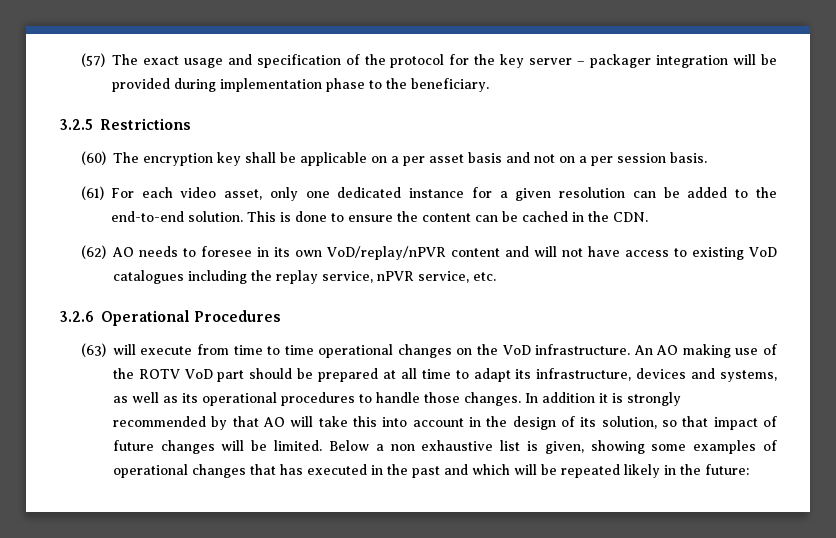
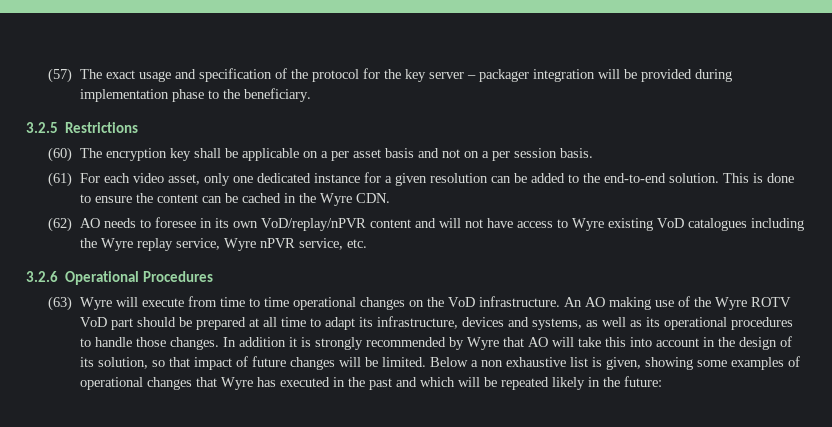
- This is done to ensure the content can be cached in the CDN.
+ This is done to ensure the content can be cached in the Wyre CDN.
- (62) AO needs to foresee in its own VoD/replay/nPVR content and will not have access to existing VoD catalogues including the replay service, nPVR service, etc.
+ (62) AO needs to foresee in its own VoD/replay/nPVR content and will not have access to Wyre existing VoD catalogues including the Wyre replay service, Wyre nPVR service, etc.
- (63) will execute from time to time operational changes on the VoD infrastructure.
+ (63) Wyre will execute from time to time operational changes on the VoD infrastructure.
- An AO making use of the ROTV VoD part should be prepared at all time to adapt its infrastructure, devices and systems, as well as its operational procedures to handle those changes.
+ An AO making use of the Wyre ROTV VoD part should be prepared at all time to adapt its infrastructure, devices and systems, as well as its operational procedures to handle those changes.
- In addition it is strongly recommended by that AO will take this into account in the design of its solution, so that impact of future changes will be limited.
+ In addition it is strongly recommended by Wyre that AO will take this into account in the design of its solution, so that impact of future changes will be limited.
- Below a non exhaustive list is given, showing some examples of operational changes that has executed in the past and which will be repeated likely in the future:
+ Below a non exhaustive list is given, showing some examples of operational changes that Wyre has executed in the past and which will be repeated likely in the future:

